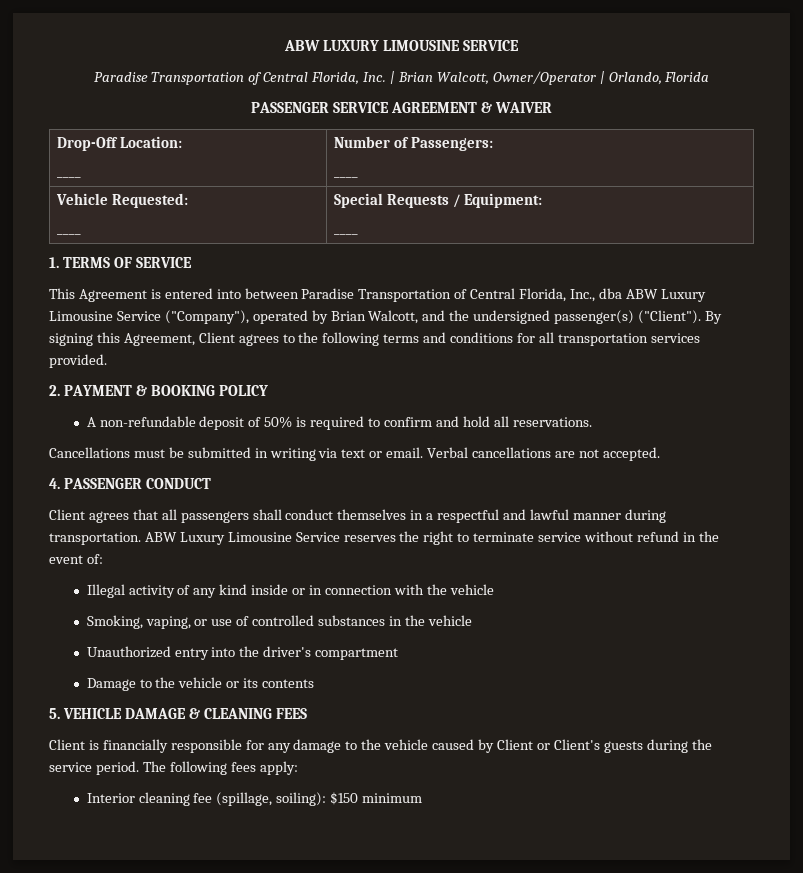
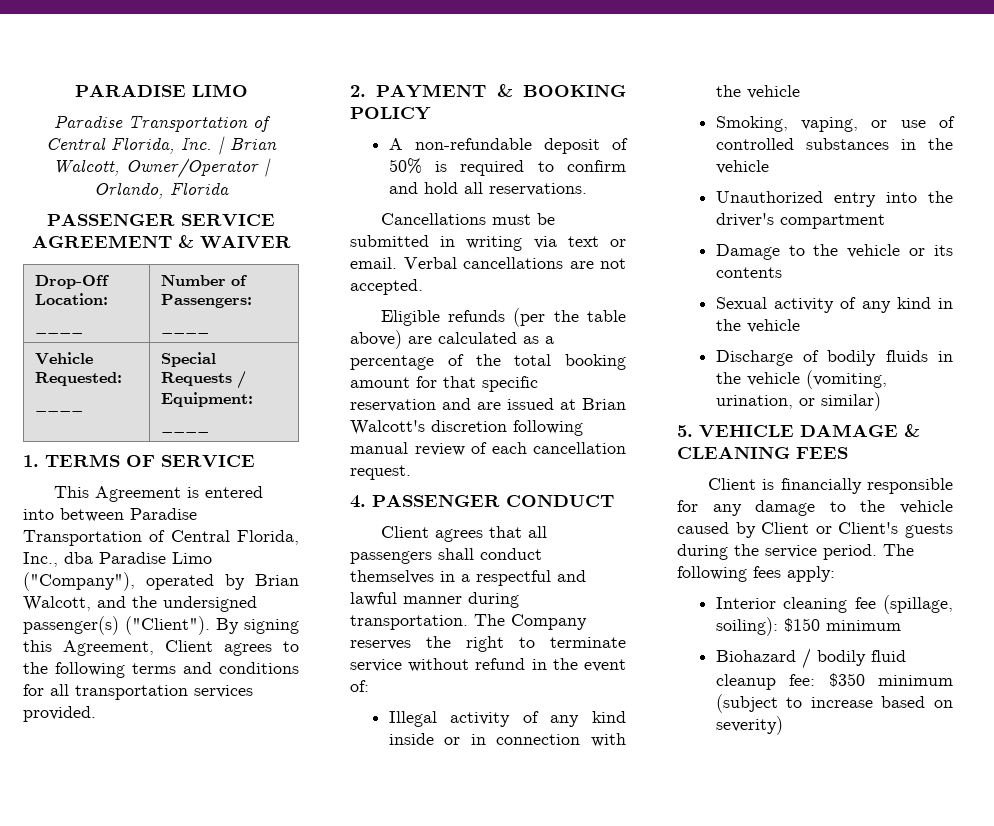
- ABW LUXURY LIMOUSINE SERVICE
+ PARADISE LIMO
- This Agreement is entered into between Paradise Transportation of Central Florida, Inc., dba ABW Luxury Limousine Service ("Company"), operated by Brian Walcott, and the undersigned passenger(s) ("Client").
+ This Agreement is entered into between Paradise Transportation of Central Florida, Inc., dba Paradise Limo ("Company"), operated by Brian Walcott, and the undersigned passenger(s) ("Client").
+ Eligible refunds (per the table above) are calculated as a percentage of the total booking amount for that specific reservation and are issued at Brian Walcott's discretion following manual review of each cancellation request.
- ABW Luxury Limousine Service reserves the right to terminate service without refund in the event of:
+ The Company reserves the right to terminate service without refund in the event of:
+ Sexual activity of any kind in the vehicle
+ Discharge of bodily fluids in the vehicle (vomiting, urination, or similar)
+ Biohazard / bodily fluid cleanup fee: $350 minimum (subject to increase based on severity)

